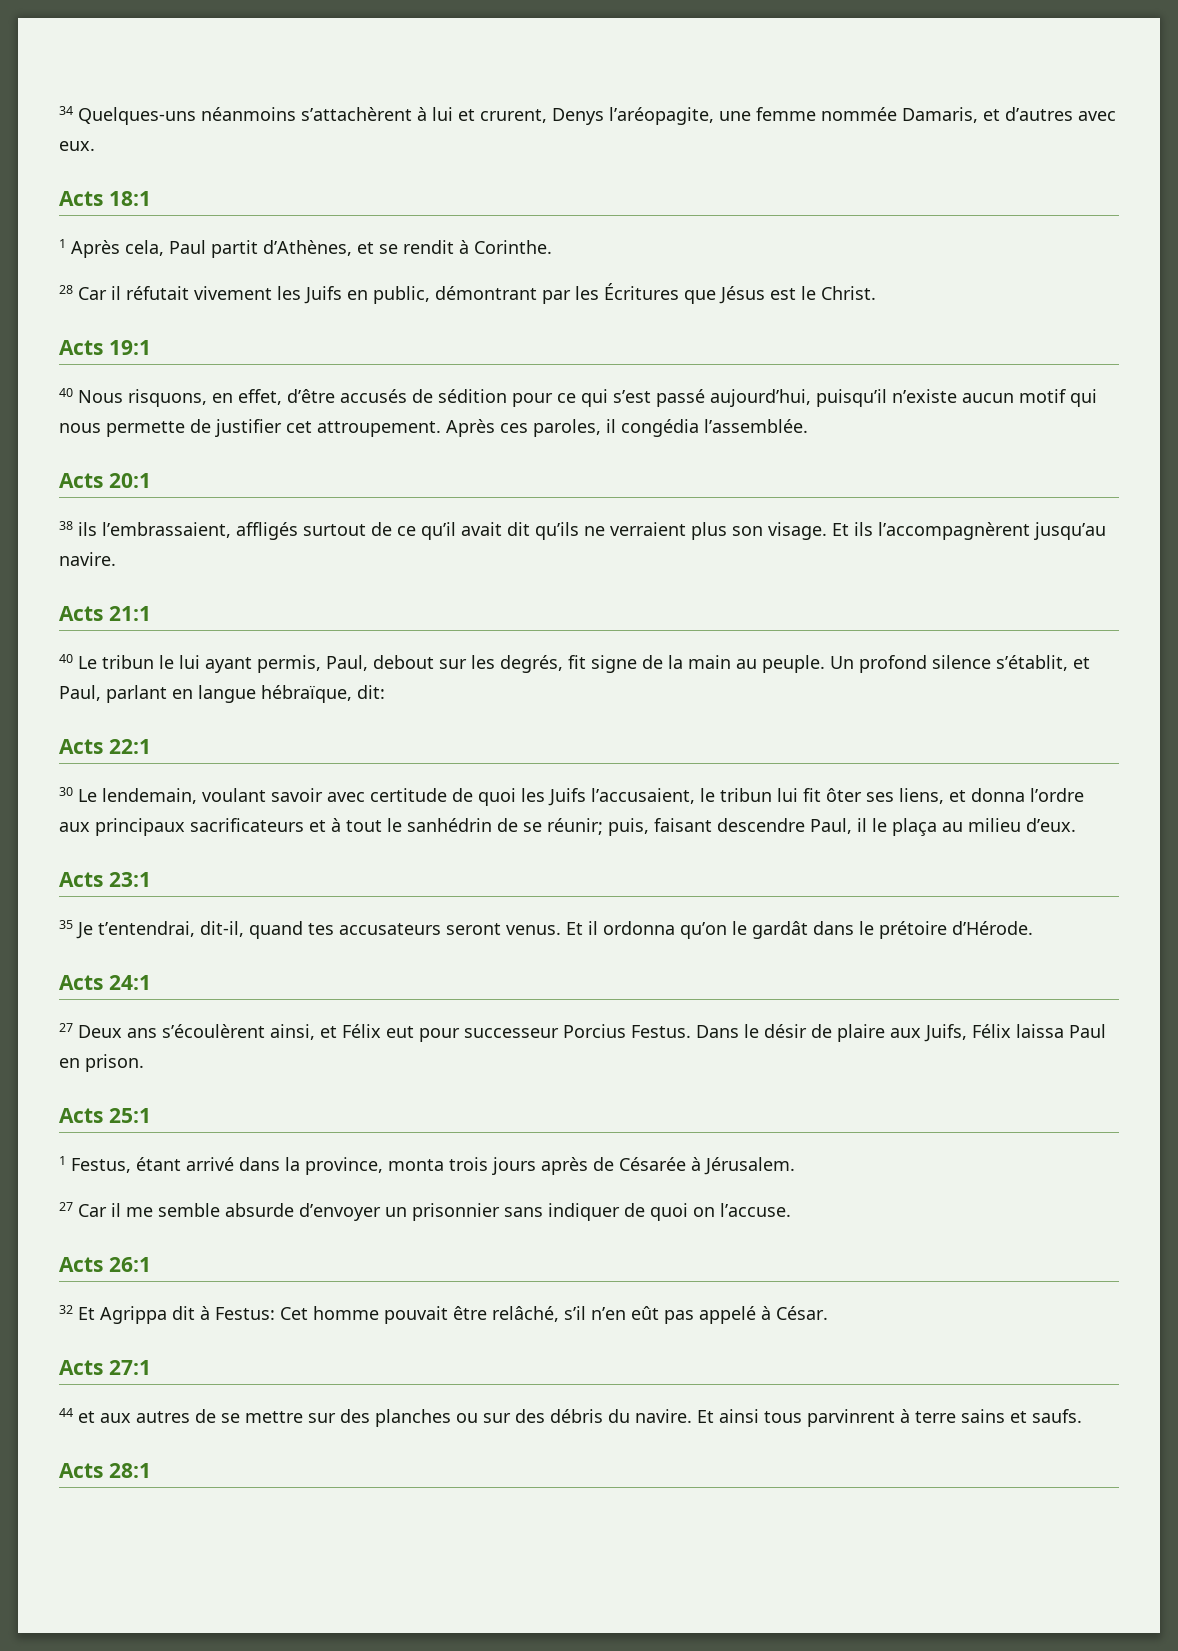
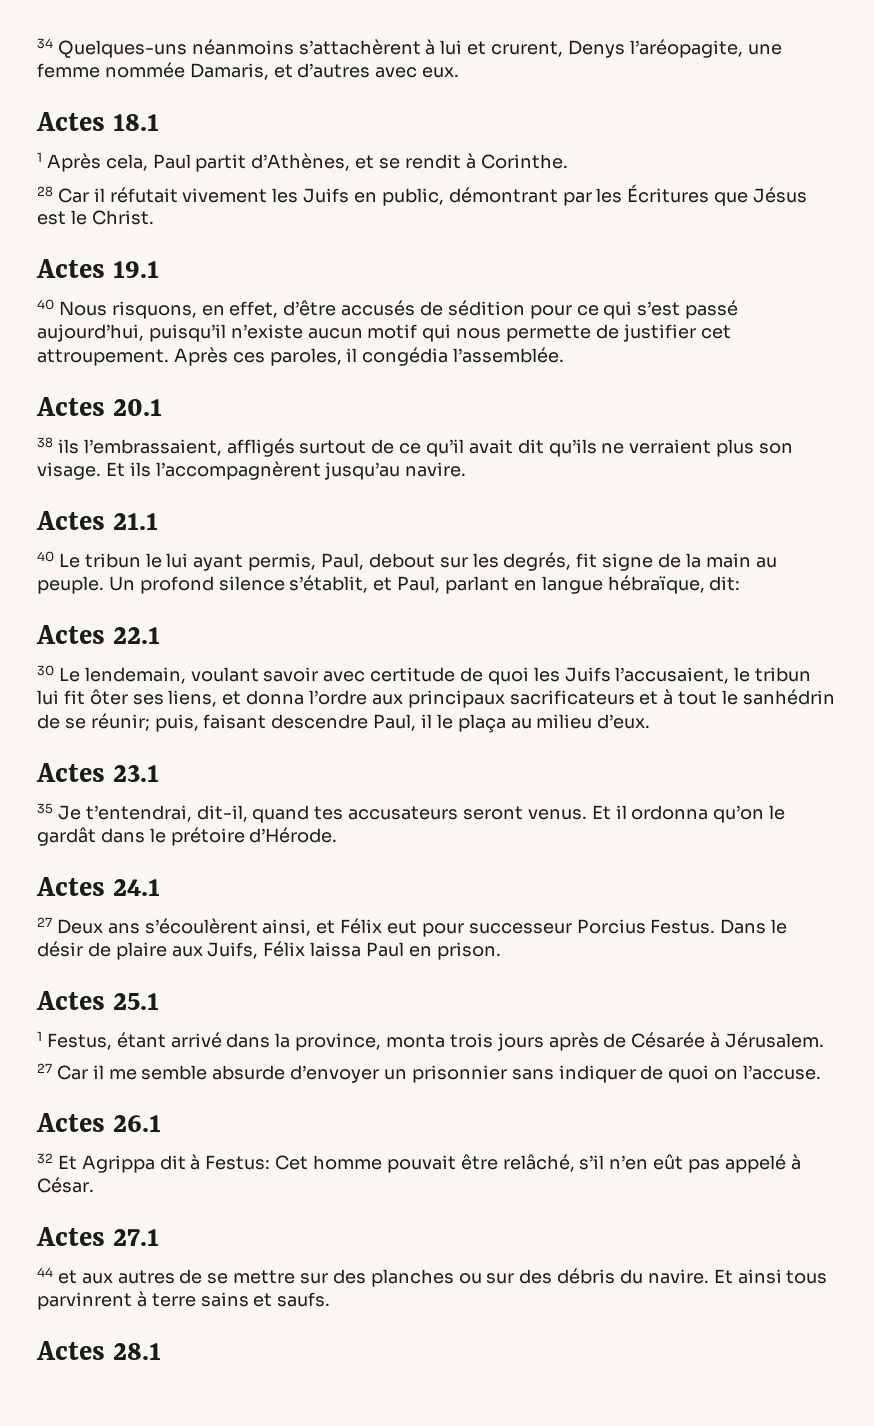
- Acts 18:1
+ Actes 18.1
- Acts 19:1
+ Actes 19.1
- Acts 20:1
+ Actes 20.1
- Acts 21:1
+ Actes 21.1
- Acts 22:1
+ Actes 22.1
- Acts 23:1
+ Actes 23.1
- Acts 24:1
+ Actes 24.1
- Acts 25:1
+ Actes 25.1
- Acts 26:1
+ Actes 26.1
- Acts 27:1
+ Actes 27.1
- Acts 28:1
+ Actes 28.1

